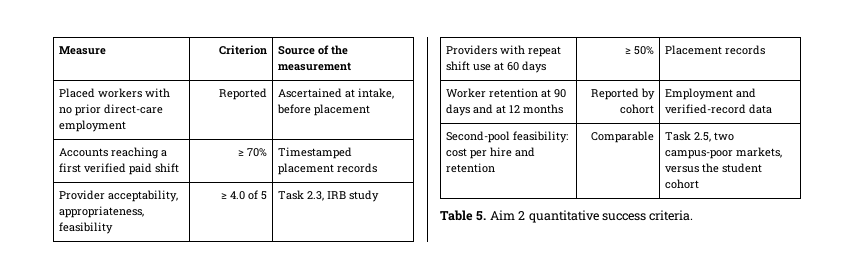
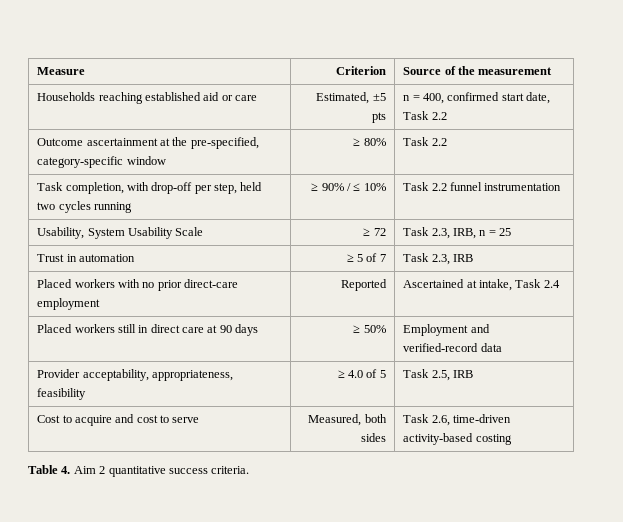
+ Households reaching established aid or care | Estimated, ±5 pts | n = 400, confirmed start date, Task 2.2
+ Outcome ascertainment at the pre-specified, category-specific window | ≥ 80% | Task 2.2
+ Task completion, with drop-off per step, held two cycles running | ≥ 90% / ≤ 10% | Task 2.2 funnel instrumentation
+ Usability, System Usability Scale | ≥ 72 | Task 2.3, IRB, n = 25
+ Trust in automation | ≥ 5 of 7 | Task 2.3, IRB
- Placed workers with no prior direct-care employment | Reported | Ascertained at intake, before placement
- Accounts reaching a first verified paid shift | ≥ 70% | Timestamped placement records
+ Placed workers with no prior direct-care employment | Reported | Ascertained at intake, Task 2.4
+ Placed workers still in direct care at 90 days | ≥ 50% | Employment and verified-record data
- Provider acceptability, appropriateness, feasibility | ≥ 4.0 of 5 | Task 2.3, IRB study
- Providers with repeat shift use at 60 days | ≥ 50% | Placement records
- Worker retention at 90 days and at 12 months | Reported by cohort | Employment and verified-record data
- Second-pool feasibility: cost per hire and retention | Comparable | Task 2.5, two campus-poor markets, versus the student cohort
+ Provider acceptability, appropriateness, feasibility | ≥ 4.0 of 5 | Task 2.5, IRB
+ Cost to acquire and cost to serve | Measured, both sides | Task 2.6, time-driven activity-based costing
- Table 5. Aim 2 quantitative success criteria.
+ Table 4. Aim 2 quantitative success criteria.

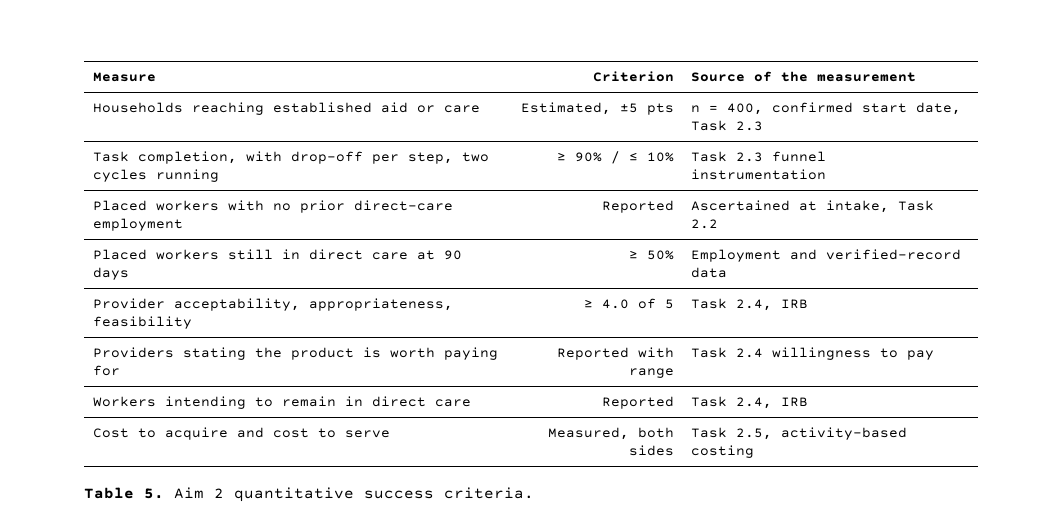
- Households reaching established aid or care | Estimated, ±5 pts | n = 400, confirmed start date, Task 2.2
- Outcome ascertainment at the pre-specified, category-specific window | ≥ 80% | Task 2.2
+ Households reaching established aid or care | Estimated, ±5 pts | n = 400, confirmed start date, Task 2.3
- Task completion, with drop-off per step, held two cycles running | ≥ 90% / ≤ 10% | Task 2.2 funnel instrumentation
+ Task completion, with drop-off per step, two cycles running | ≥ 90% / ≤ 10% | Task 2.3 funnel instrumentation
- Usability, System Usability Scale | ≥ 72 | Task 2.3, IRB, n = 25
- Trust in automation | ≥ 5 of 7 | Task 2.3, IRB
- Placed workers with no prior direct-care employment | Reported | Ascertained at intake, Task 2.4
+ Placed workers with no prior direct-care employment | Reported | Ascertained at intake, Task 2.2
- Provider acceptability, appropriateness, feasibility | ≥ 4.0 of 5 | Task 2.5, IRB
+ Provider acceptability, appropriateness, feasibility | ≥ 4.0 of 5 | Task 2.4, IRB
+ Providers stating the product is worth paying for | Reported with range | Task 2.4 willingness to pay
+ Workers intending to remain in direct care | Reported | Task 2.4, IRB
- Cost to acquire and cost to serve | Measured, both sides | Task 2.6, time-driven activity-based costing
+ Cost to acquire and cost to serve | Measured, both sides | Task 2.5, activity-based costing
- Table 4. Aim 2 quantitative success criteria.
+ Table 5. Aim 2 quantitative success criteria.

